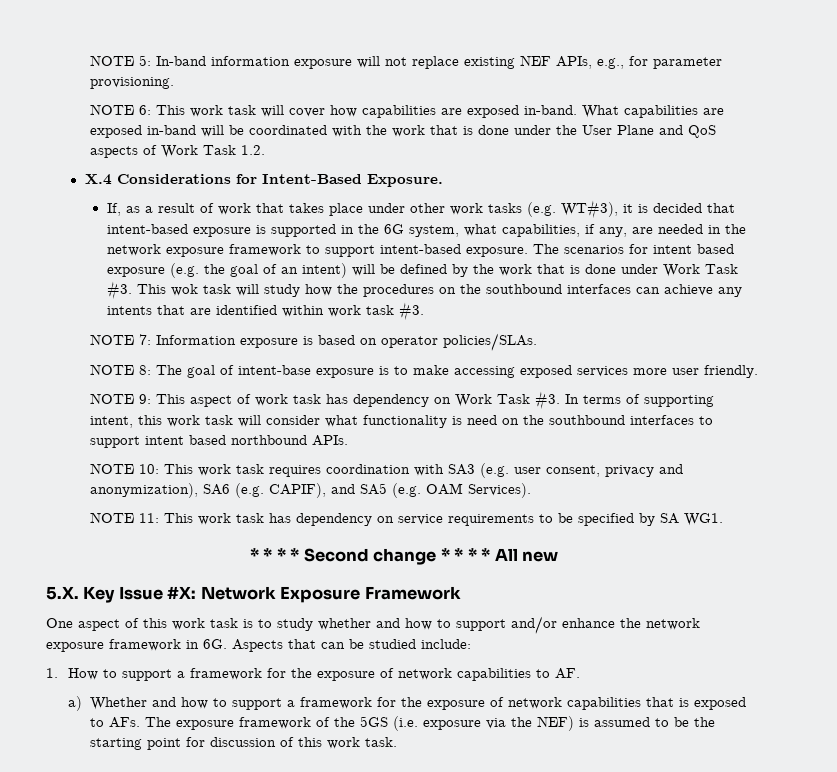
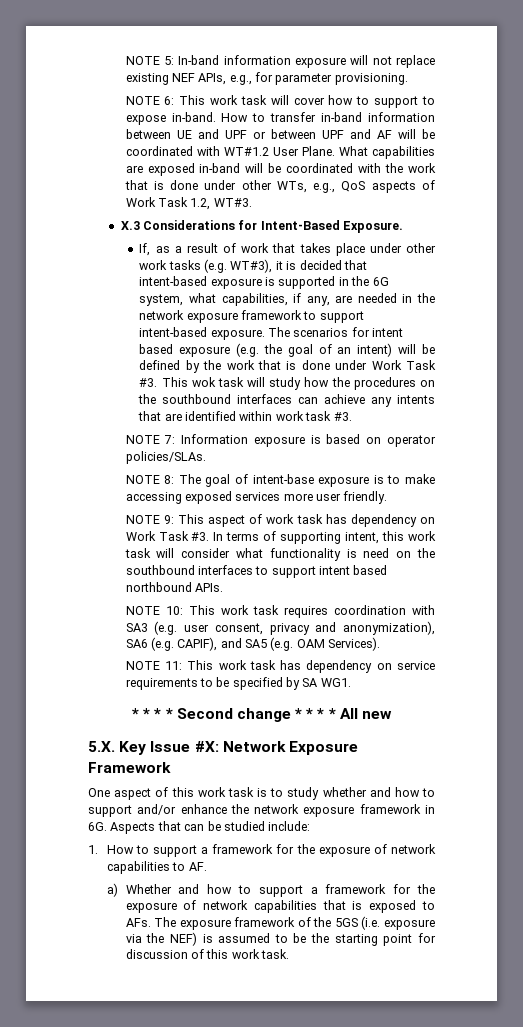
- NOTE 6: This work task will cover how capabilities are exposed in-band.
+ NOTE 6: This work task will cover how to support to expose in-band. How to transfer in-band information between UE and UPF or between UPF and AF will be coordinated with WT#1.2 User Plane.
- What capabilities are exposed in-band will be coordinated with the work that is done under the User Plane and QoS aspects of Work Task 1.2.
- X.4 Considerations for Intent-Based Exposure.
+ What capabilities are exposed in-band will be coordinated with the work that is done under other WTs, e.g., QoS aspects of Work Task 1.2, WT#3.
+ X.3 Considerations for Intent-Based Exposure.

